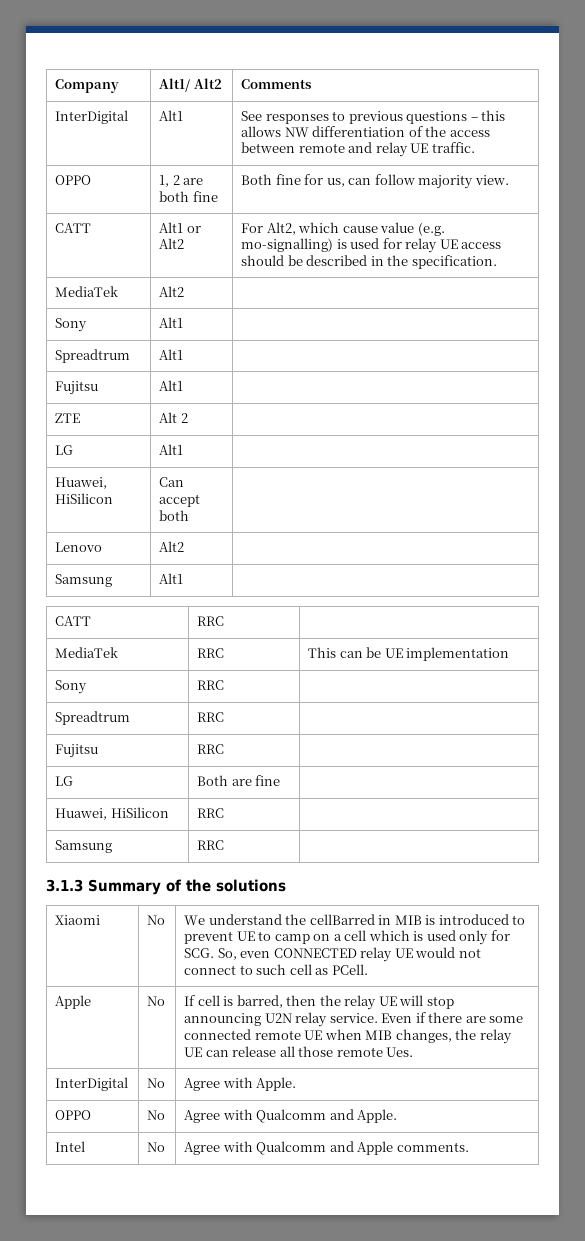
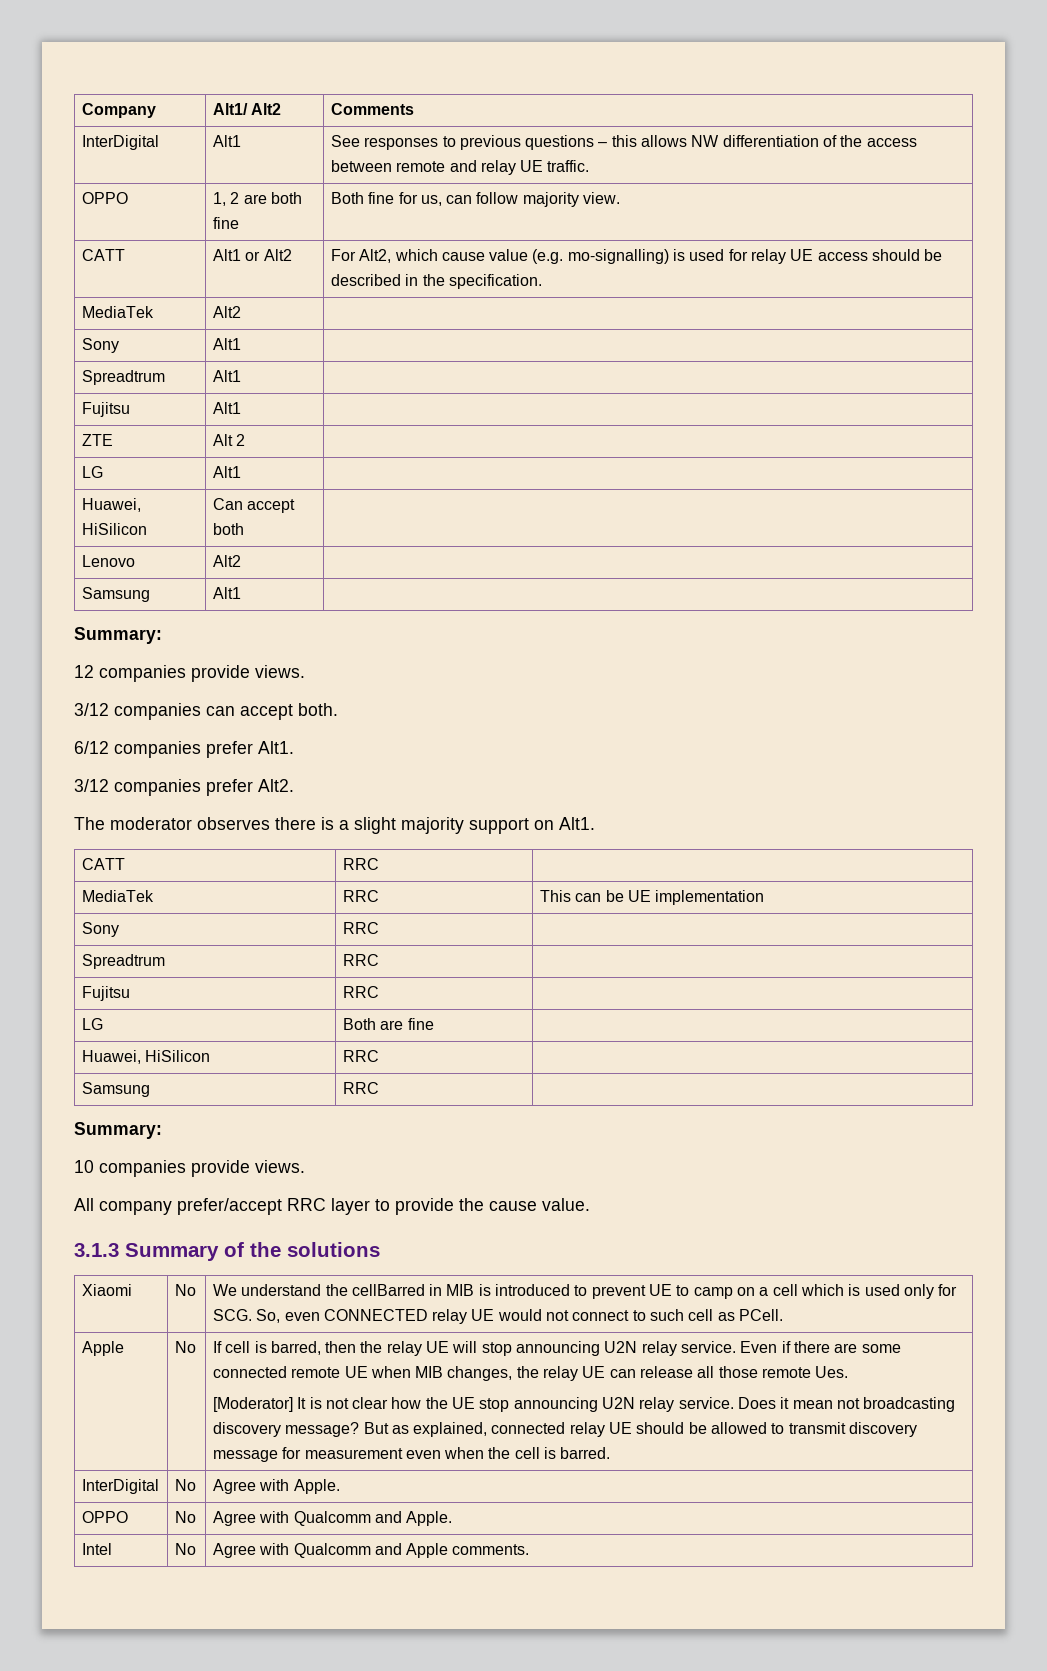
  Samsung | Alt1 |
+ Summary:
+ 12 companies provide views.
+ 3/12 companies can accept both.
+ 6/12 companies prefer Alt1.
+ 3/12 companies prefer Alt2.
+ The moderator observes there is a slight majority support on Alt1.
  Samsung | RRC |
+ Summary:
+ 10 companies provide views.
+ All company prefer/accept RRC layer to provide the cause value.
+ [Moderator] It is not clear how the UE stop announcing U2N relay service. Does it mean not broadcasting discovery message? But as explained, connected relay UE should be allowed to transmit discovery message for measurement even when the cell is barred.

